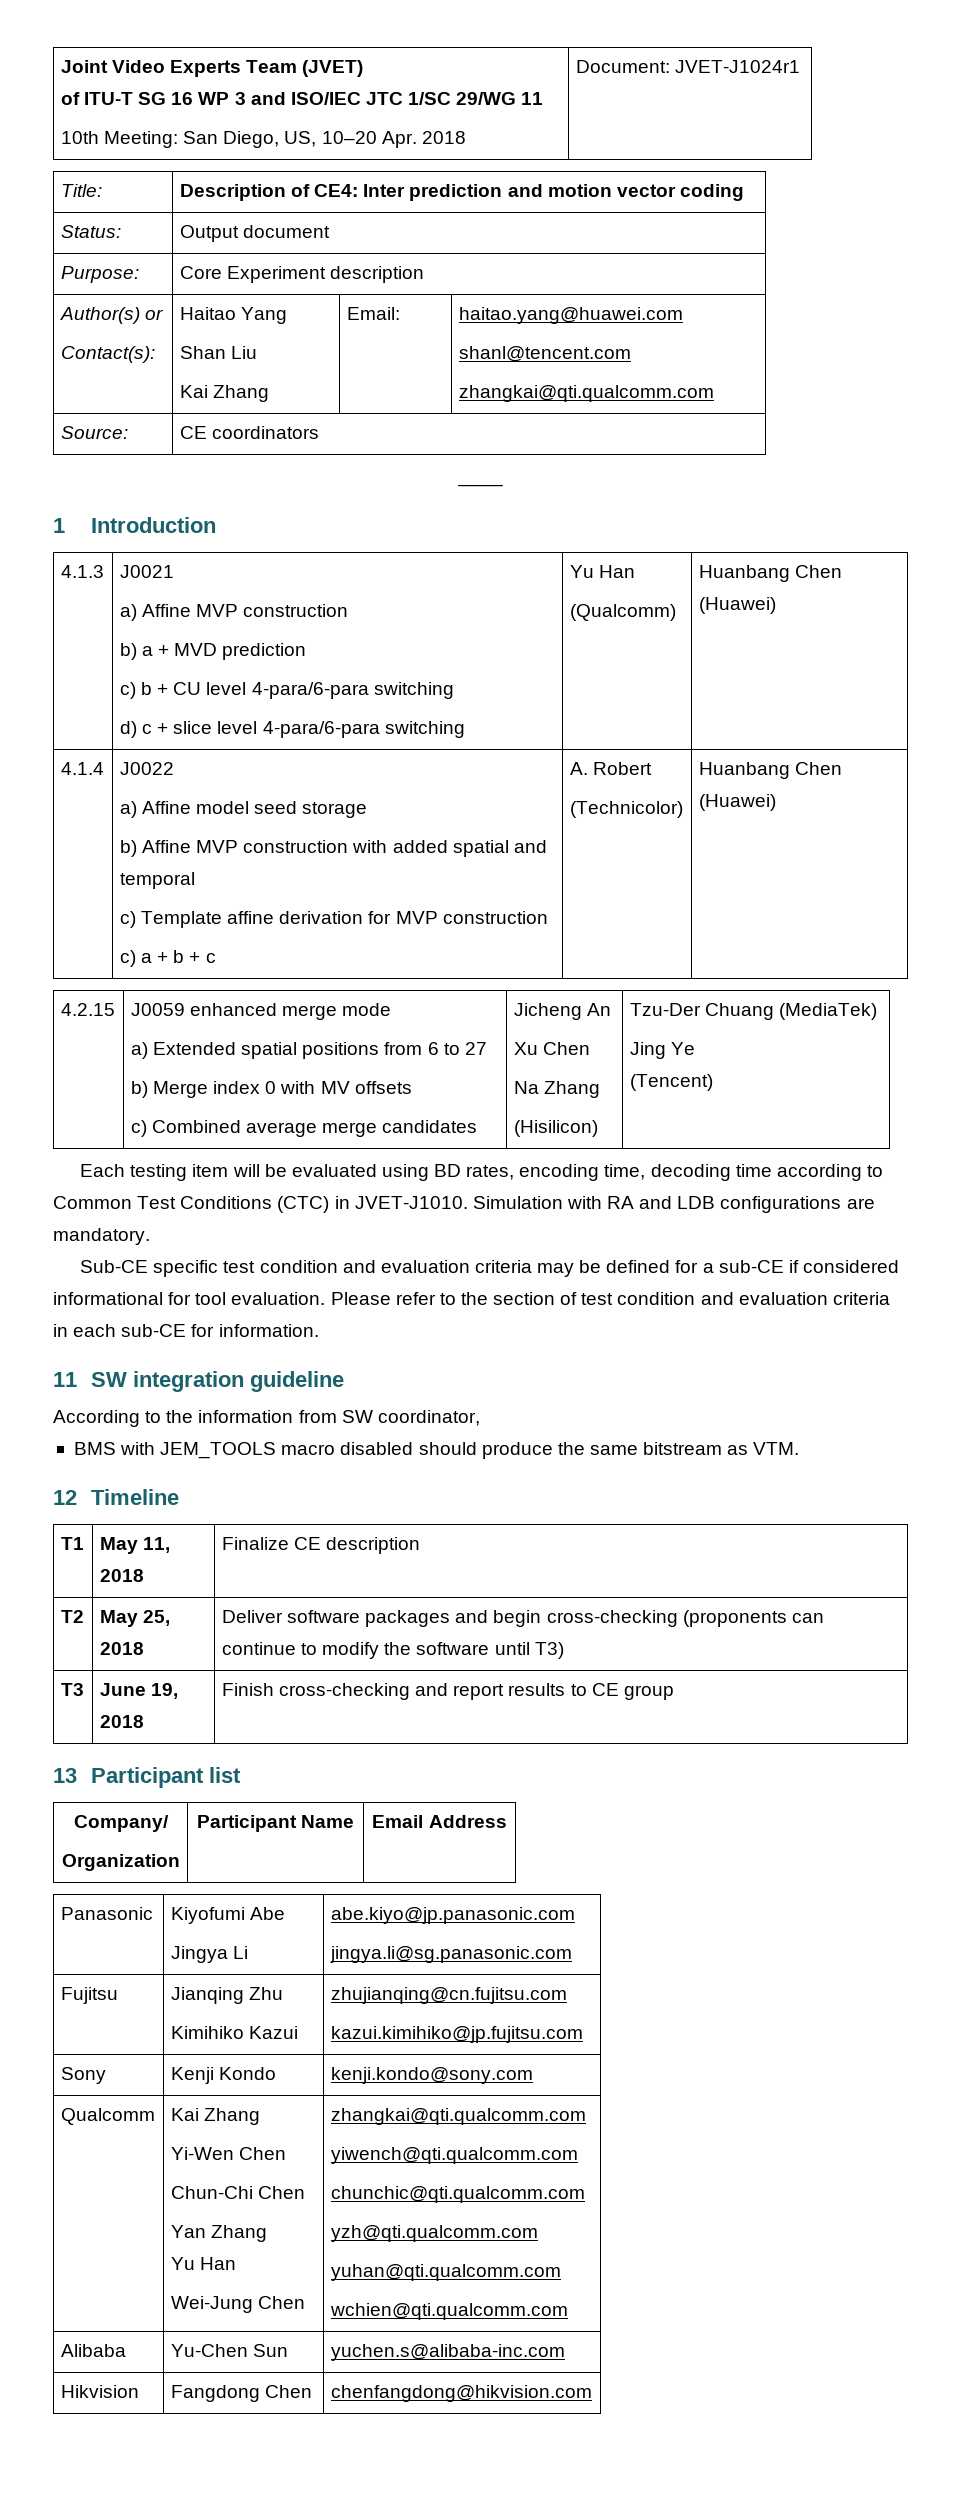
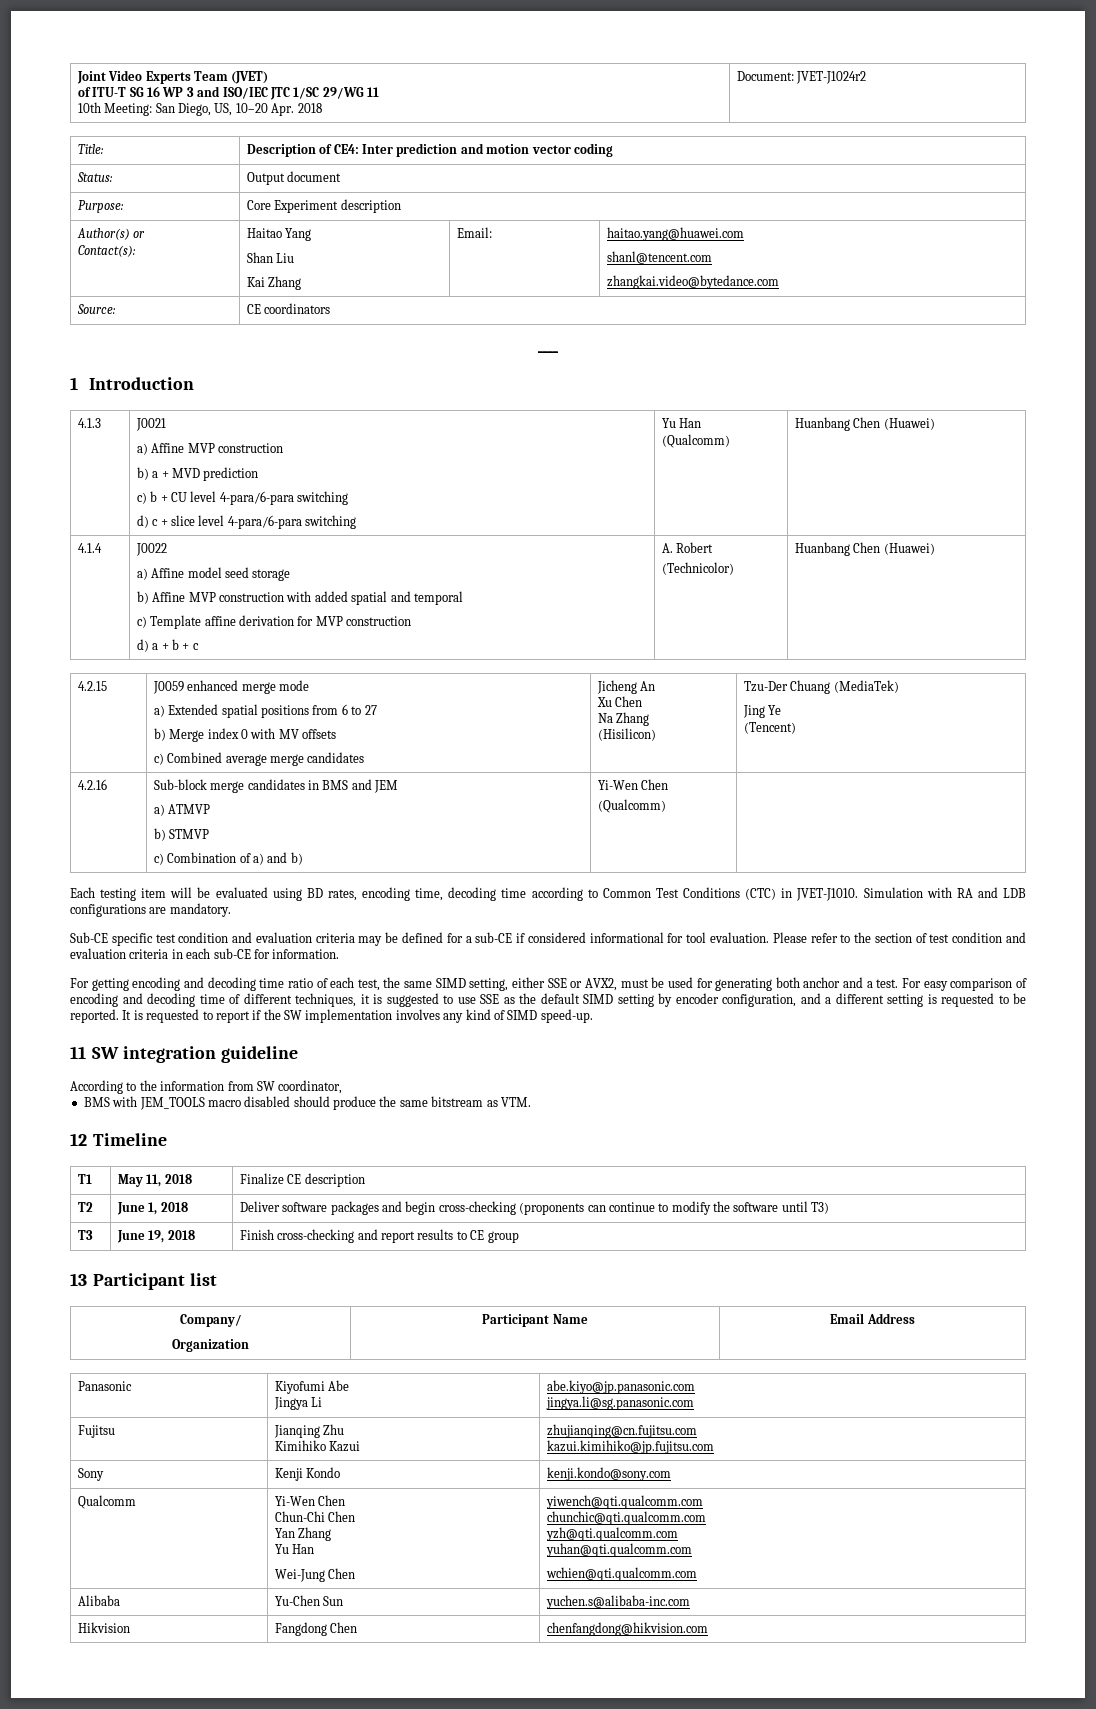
  Joint Video Experts Team (JVET)
  of ITU-T SG 16 WP 3 and ISO/IEC JTC 1/SC 29/WG 11
- 10th Meeting: San Diego, US, 10–20 Apr. 2018 | Document: JVET-J1024r1
+ 10th Meeting: San Diego, US, 10–20 Apr. 2018 | Document: JVET-J1024r2
  Author(s) or
  Contact(s): | Haitao Yang
  Shan Liu
  Kai Zhang | Email: | haitao.yang@huawei.com
  shanl@tencent.com
- zhangkai@qti.qualcomm.com
+ zhangkai.video@bytedance.com
  4.1.4 | J0022
  a) Affine model seed storage
  b) Affine MVP construction with added spatial and temporal
  c) Template affine derivation for MVP construction
- c) a + b + c | A. Robert
+ d) a + b + c | A. Robert
+ 4.2.16 | Sub-block merge candidates in BMS and JEM
+ a) ATMVP
+ b) STMVP
+ c) Combination of a) and b) | Yi-Wen Chen
+ (Qualcomm) |
+ For getting encoding and decoding time ratio of each test, the same SIMD setting, either SSE or AVX2, must be used for generating both anchor and a test. For easy comparison of encoding and decoding time of different techniques, it is suggested to use SSE as the default SIMD setting by encoder configuration, and a different setting is requested to be reported. It is requested to report if the SW implementation involves any kind of SIMD speed-up.
- T2 | May 25, 2018 | Deliver software packages and begin cross-checking (proponents can continue to modify the software until T3)
+ T2 | June 1, 2018 | Deliver software packages and begin cross-checking (proponents can continue to modify the software until T3)
- Qualcomm | Kai Zhang
- Yi-Wen Chen
+ Qualcomm | Yi-Wen Chen
  Chun-Chi Chen
  Yan Zhang
  Yu Han
- Wei-Jung Chen | zhangkai@qti.qualcomm.com
- yiwench@qti.qualcomm.com
+ Wei-Jung Chen | yiwench@qti.qualcomm.com

